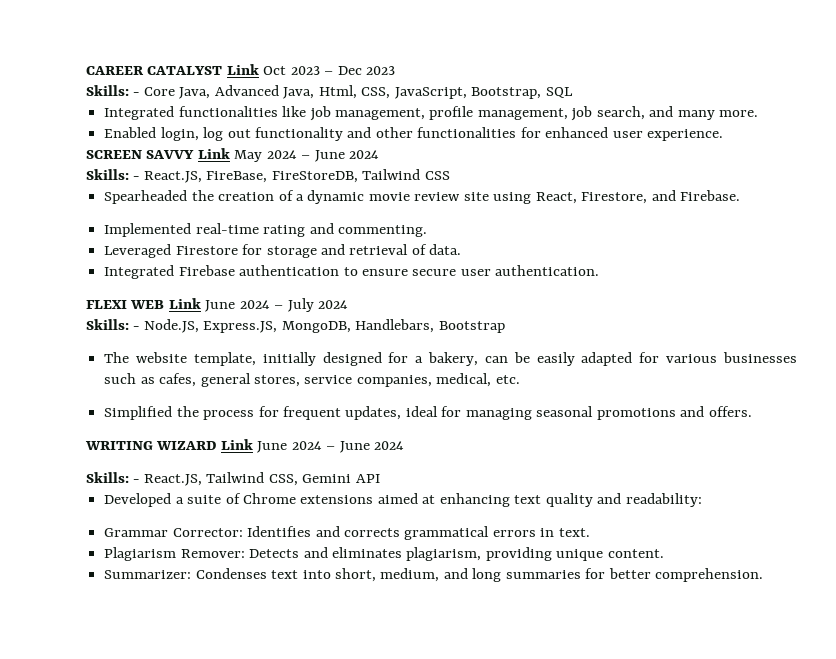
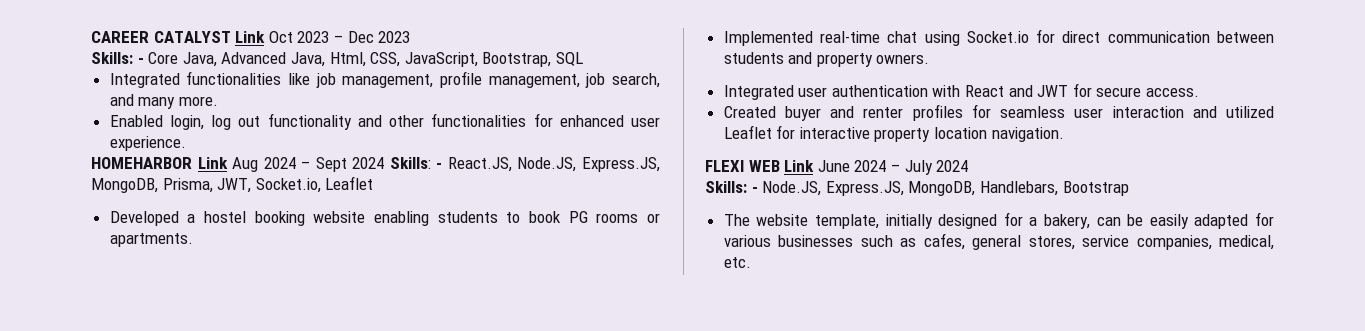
- SCREEN SAVVY Link May 2024 – June 2024
- Skills: - React.JS, FireBase, FireStoreDB, Tailwind CSS
- Spearheaded the creation of a dynamic movie review site using React, Firestore, and Firebase.
- Implemented real-time rating and commenting.
- Leveraged Firestore for storage and retrieval of data.
- Integrated Firebase authentication to ensure secure user authentication.
+ HOMEHARBOR Link Aug 2024 – Sept 2024 Skills: - React.JS, Node.JS, Express.JS, MongoDB, Prisma, JWT, Socket.io, Leaflet
+ Developed a hostel booking website enabling students to book PG rooms or apartments.
+ Implemented real-time chat using Socket.io for direct communication between students and property owners.
+ Integrated user authentication with React and JWT for secure access.
+ Created buyer and renter profiles for seamless user interaction and utilized Leaflet for interactive property location navigation.
- Simplified the process for frequent updates, ideal for managing seasonal promotions and offers.
- WRITING WIZARD Link June 2024 – June 2024
- Skills: - React.JS, Tailwind CSS, Gemini API
- Developed a suite of Chrome extensions aimed at enhancing text quality and readability:
- Grammar Corrector: Identifies and corrects grammatical errors in text.
- Plagiarism Remover: Detects and eliminates plagiarism, providing unique content.
- Summarizer: Condenses text into short, medium, and long summaries for better comprehension.

